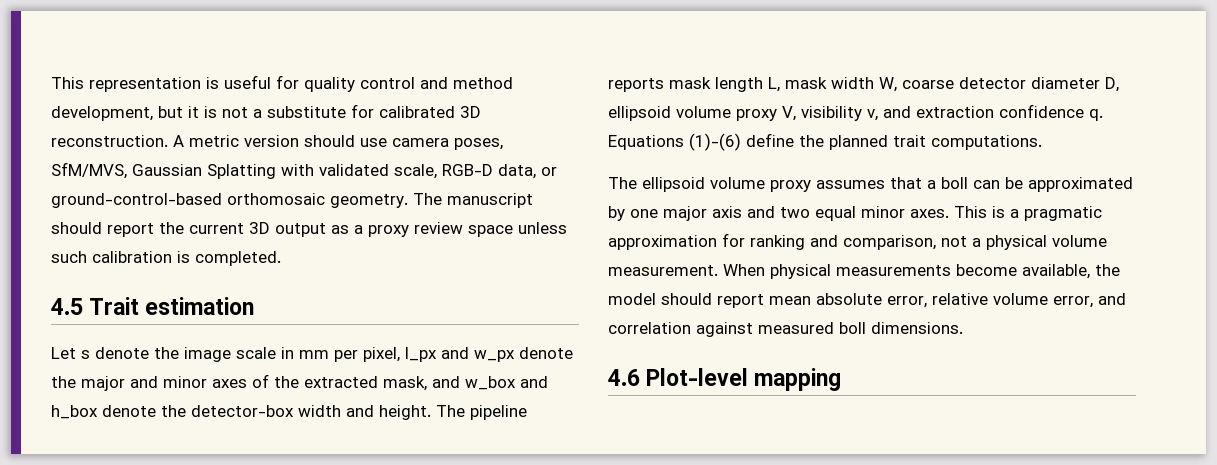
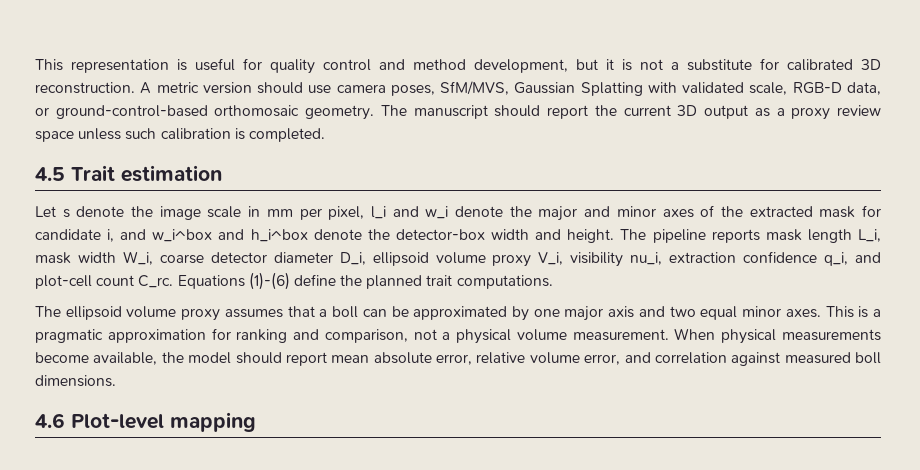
- Let s denote the image scale in mm per pixel, l_px and w_px denote the major and minor axes of the extracted mask, and w_box and h_box denote the detector-box width and height.
+ Let s denote the image scale in mm per pixel, l_i and w_i denote the major and minor axes of the extracted mask for candidate i, and w_i^box and h_i^box denote the detector-box width and height.
- The pipeline reports mask length L, mask width W, coarse detector diameter D, ellipsoid volume proxy V, visibility v, and extraction confidence q.
+ The pipeline reports mask length L_i, mask width W_i, coarse detector diameter D_i, ellipsoid volume proxy V_i, visibility nu_i, extraction confidence q_i, and plot-cell count C_rc.

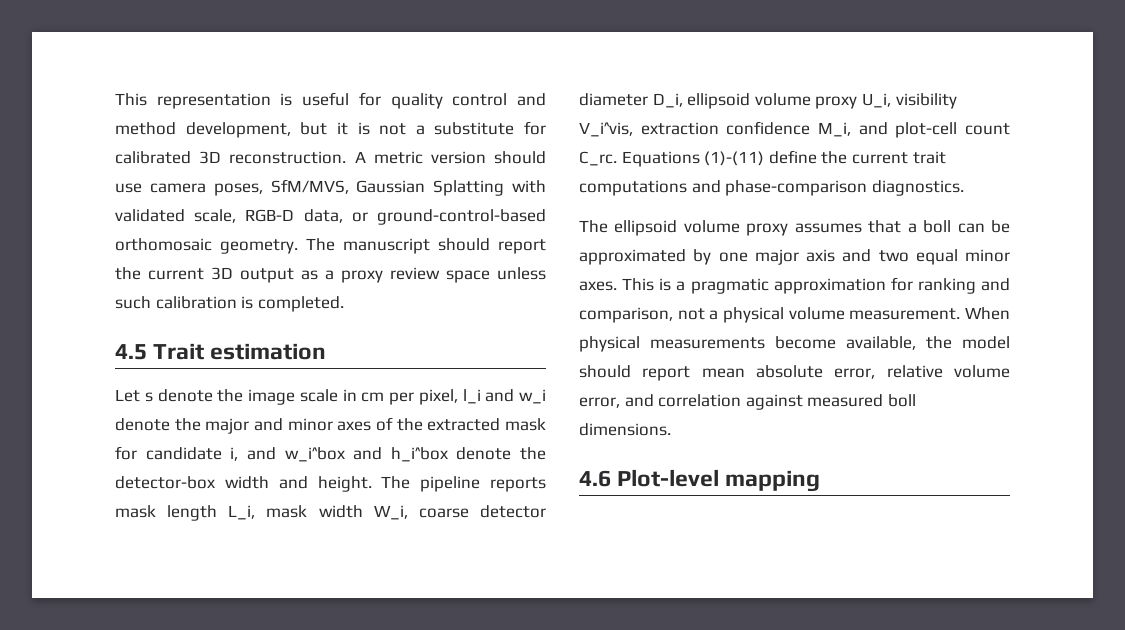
- Let s denote the image scale in mm per pixel, l_i and w_i denote the major and minor axes of the extracted mask for candidate i, and w_i^box and h_i^box denote the detector-box width and height.
+ Let s denote the image scale in cm per pixel, l_i and w_i denote the major and minor axes of the extracted mask for candidate i, and w_i^box and h_i^box denote the detector-box width and height.
- The pipeline reports mask length L_i, mask width W_i, coarse detector diameter D_i, ellipsoid volume proxy V_i, visibility nu_i, extraction confidence q_i, and plot-cell count C_rc.
+ The pipeline reports mask length L_i, mask width W_i, coarse detector diameter D_i, ellipsoid volume proxy U_i, visibility V_i^vis, extraction confidence M_i, and plot-cell count C_rc.
- Equations (1)-(6) define the planned trait computations.
+ Equations (1)-(11) define the current trait computations and phase-comparison diagnostics.

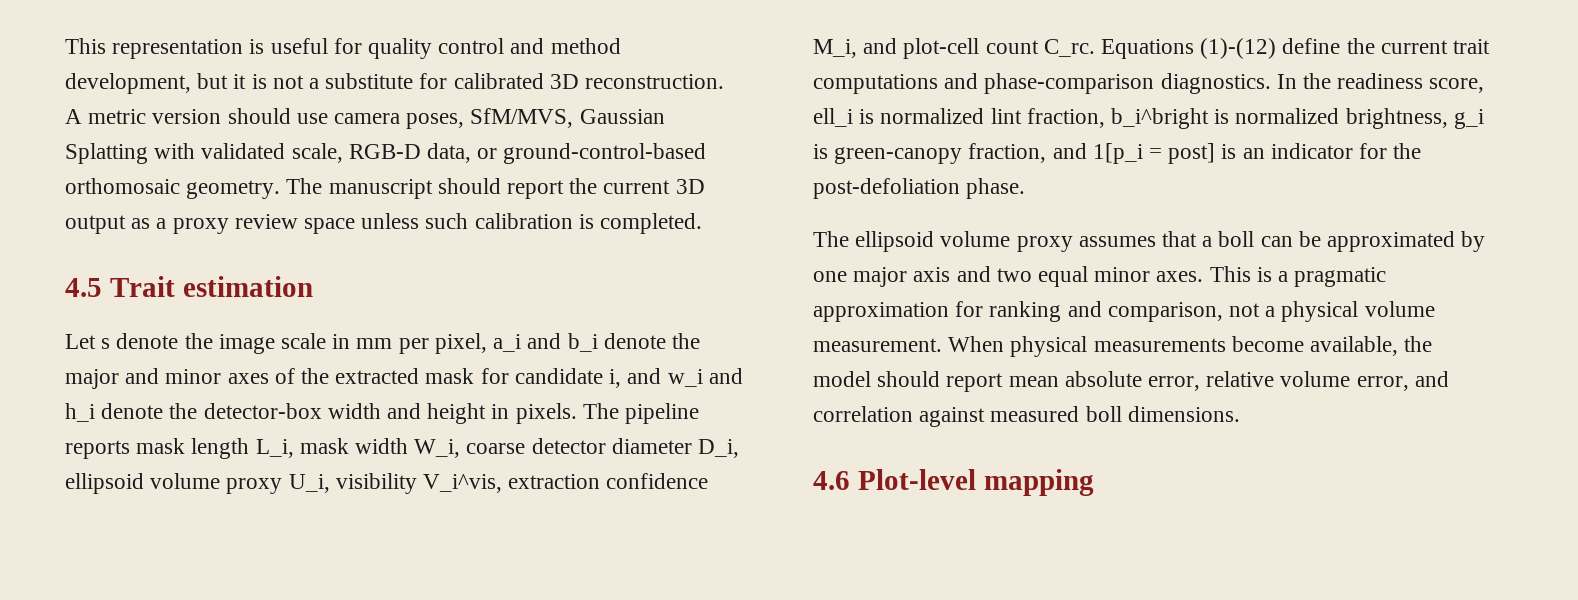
- Let s denote the image scale in cm per pixel, l_i and w_i denote the major and minor axes of the extracted mask for candidate i, and w_i^box and h_i^box denote the detector-box width and height.
+ Let s denote the image scale in mm per pixel, a_i and b_i denote the major and minor axes of the extracted mask for candidate i, and w_i and h_i denote the detector-box width and height in pixels.
- Equations (1)-(11) define the current trait computations and phase-comparison diagnostics.
+ Equations (1)-(12) define the current trait computations and phase-comparison diagnostics. In the readiness score, ell_i is normalized lint fraction, b_i^bright is normalized brightness, g_i is green-canopy fraction, and 1[p_i = post] is an indicator for the post-defoliation phase.

